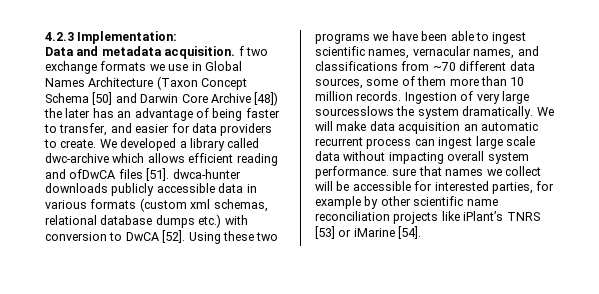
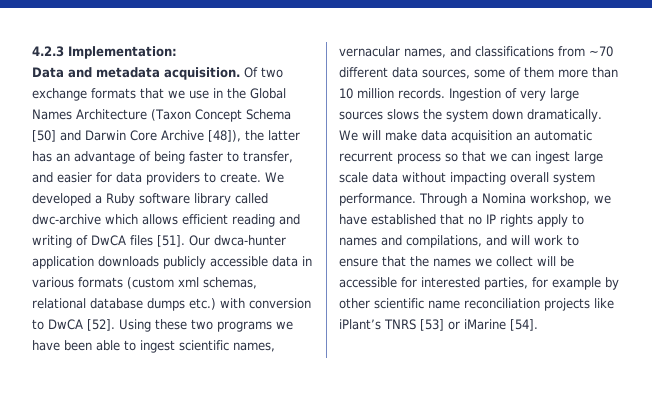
- Data and metadata acquisition. f two exchange formats we use in Global Names Architecture (Taxon Concept Schema [50] and Darwin Core Archive [48]) the later has an advantage of being faster to transfer, and easier for data providers to create.
+ Data and metadata acquisition. Of two exchange formats that we use in the Global Names Architecture (Taxon Concept Schema [50] and Darwin Core Archive [48]), the latter has an advantage of being faster to transfer, and easier for data providers to create.
- We developed a library called dwc-archive which allows efficient reading and ofDwCA files [51]. dwca-hunter downloads publicly accessible data in various formats (custom xml schemas, relational database dumps etc.) with conversion to DwCA [52].
+ We developed a Ruby software library called dwc-archive which allows efficient reading and writing of DwCA files [51]. Our dwca-hunter application downloads publicly accessible data in various formats (custom xml schemas, relational database dumps etc.) with conversion to DwCA [52].
- Ingestion of very large sourcesslows the system dramatically.
+ Ingestion of very large sources slows the system down dramatically.
- We will make data acquisition an automatic recurrent process can ingest large scale data without impacting overall system performance. sure that names we collect will be accessible for interested parties, for example by other scientific name reconciliation projects like iPlant’s TNRS [53] or iMarine [54].
+ We will make data acquisition an automatic recurrent process so that we can ingest large scale data without impacting overall system performance. Through a Nomina workshop, we have established that no IP rights apply to names and compilations, and will work to ensure that the names we collect will be accessible for interested parties, for example by other scientific name reconciliation projects like iPlant’s TNRS [53] or iMarine [54].

